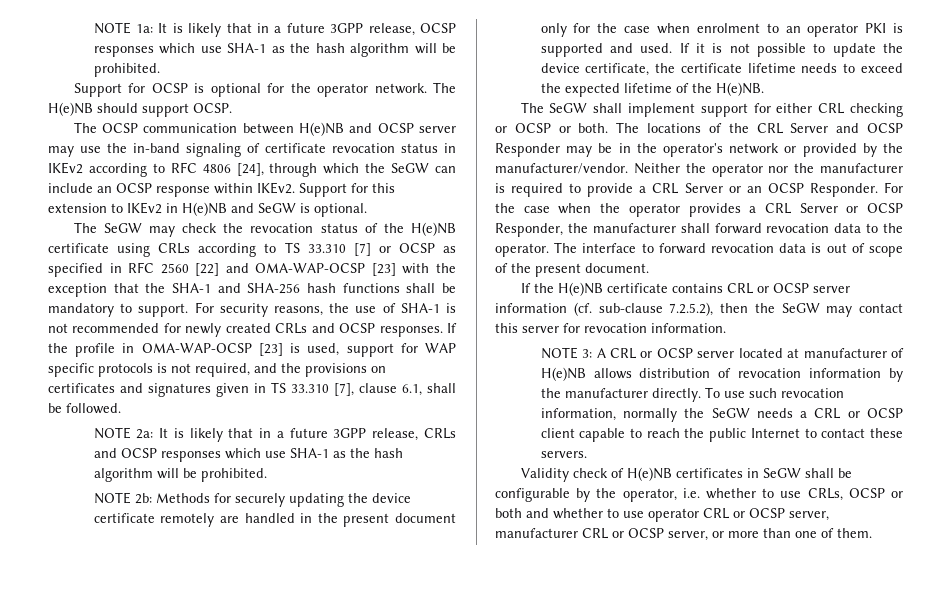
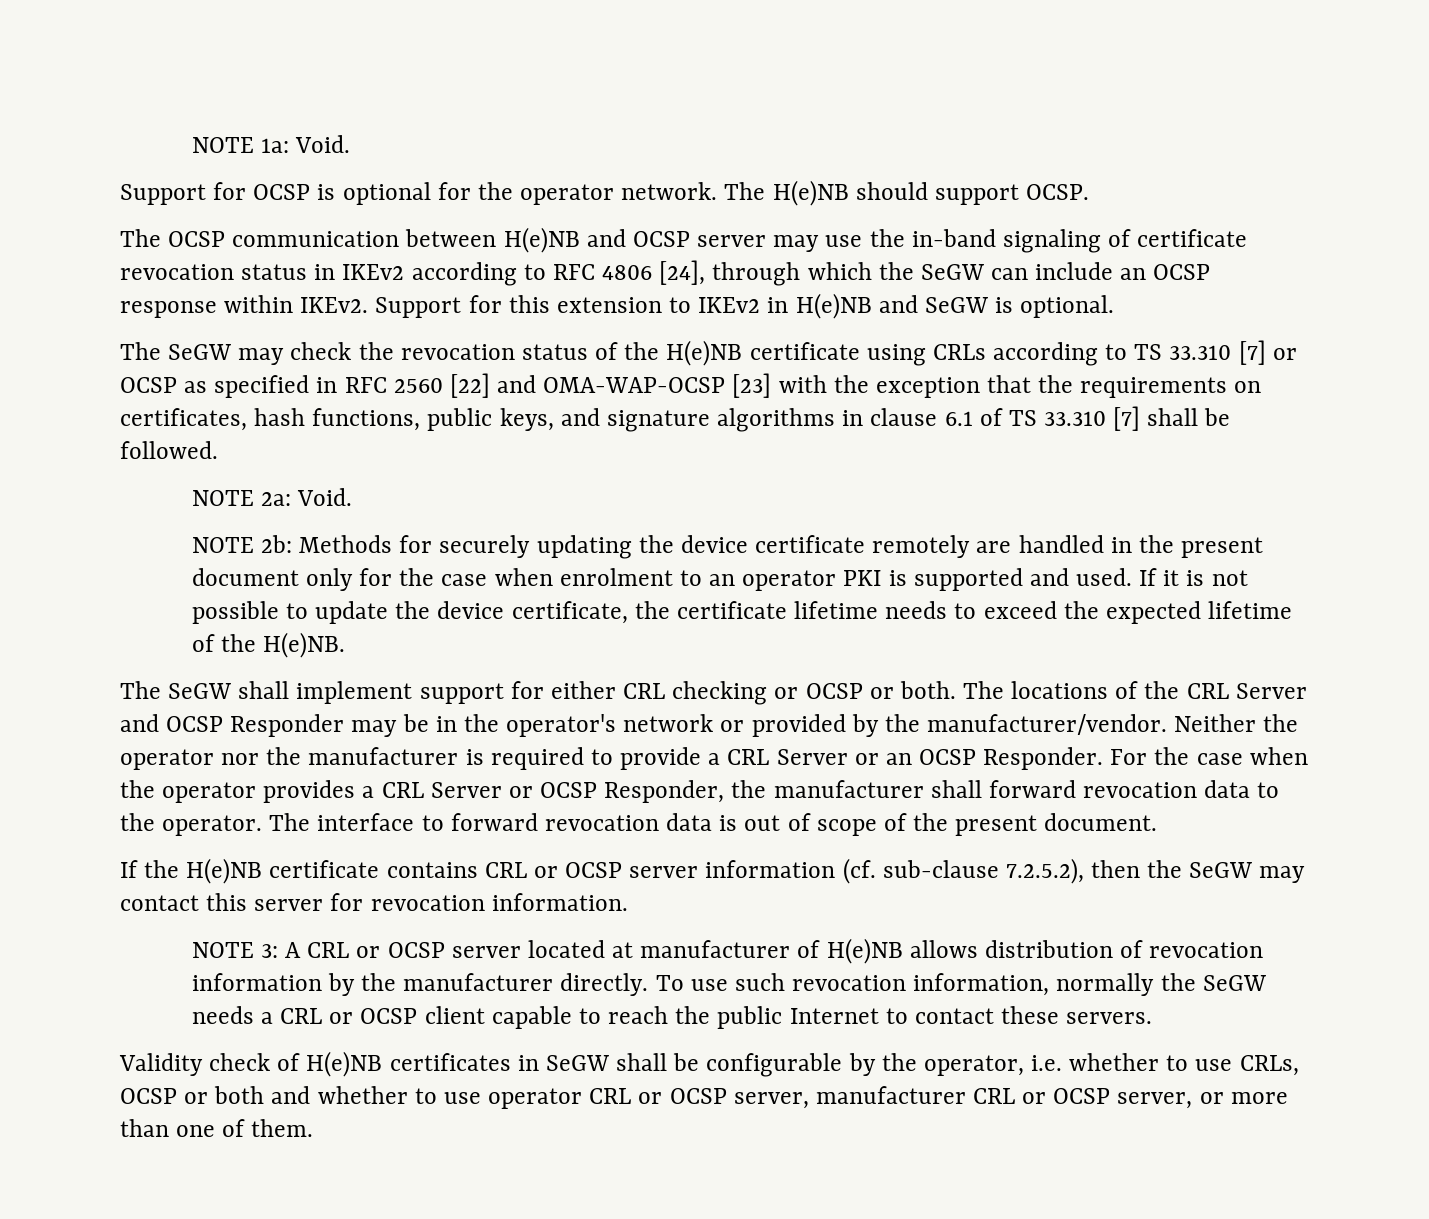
- NOTE 1a: It is likely that in a future 3GPP release, OCSP responses which use SHA-1 as the hash algorithm will be prohibited.
+ NOTE 1a: Void.
- The SeGW may check the revocation status of the H(e)NB certificate using CRLs according to TS 33.310 [7] or OCSP as specified in RFC 2560 [22] and OMA-WAP-OCSP [23] with the exception that the SHA-1 and SHA-256 hash functions shall be mandatory to support. For security reasons, the use of SHA-1 is not recommended for newly created CRLs and OCSP responses. If the profile in OMA-WAP-OCSP [23] is used, support for WAP specific protocols is not required, and the provisions on certificates and signatures given in TS 33.310 [7], clause 6.1, shall be followed.
+ The SeGW may check the revocation status of the H(e)NB certificate using CRLs according to TS 33.310 [7] or OCSP as specified in RFC 2560 [22] and OMA-WAP-OCSP [23] with the exception that the requirements on certificates, hash functions, public keys, and signature algorithms in clause 6.1 of TS 33.310 [7] shall be followed.
- NOTE 2a: It is likely that in a future 3GPP release, CRLs and OCSP responses which use SHA-1 as the hash algorithm will be prohibited.
+ NOTE 2a: Void.

